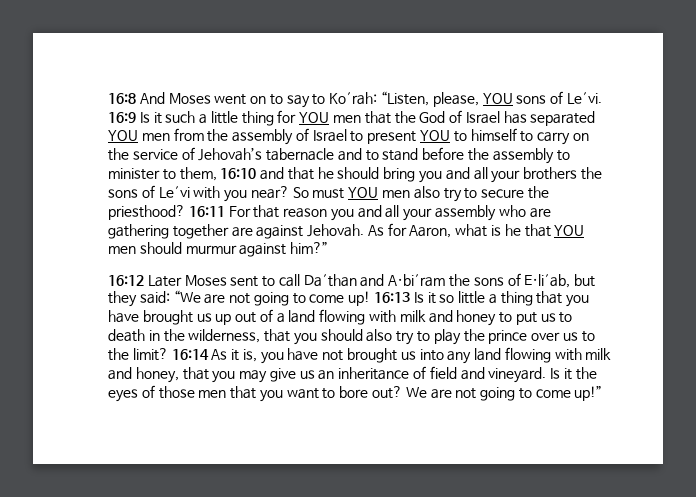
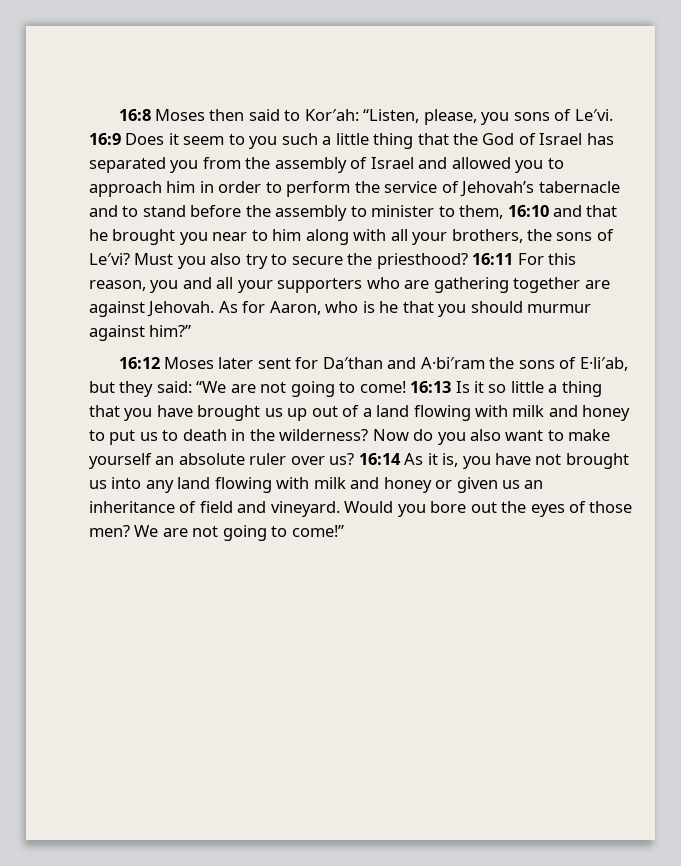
- 16:8 And Moses went on to say to Ko′rah: “Listen, please, YOU sons of Le′vi.
+ 16:8 Moses then said to Kor′ah: “Listen, please, you sons of Le′vi.
- 16:9 Is it such a little thing for YOU men that the God of Israel has separated YOU men from the assembly of Israel to present YOU to himself to carry on the service of Jehovah’s tabernacle and to stand before the assembly to minister to them, 16:10 and that he should bring you and all your brothers the sons of Le′vi with you near? So must YOU men also try to secure the priesthood?
+ 16:9 Does it seem to you such a little thing that the God of Israel has separated you from the assembly of Israel and allowed you to approach him in order to perform the service of Jehovah’s tabernacle and to stand before the assembly to minister to them, 16:10 and that he brought you near to him along with all your brothers, the sons of Le′vi? Must you also try to secure the priesthood?
- 16:11 For that reason you and all your assembly who are gathering together are against Jehovah.
+ 16:11 For this reason, you and all your supporters who are gathering together are against Jehovah.
- As for Aaron, what is he that YOU men should murmur against him?”
+ As for Aaron, who is he that you should murmur against him?”
- 16:12 Later Moses sent to call Da′than and A·bi′ram the sons of E·li′ab, but they said: “We are not going to come up!
+ 16:12 Moses later sent for Da′than and A·bi′ram the sons of E·li′ab, but they said: “We are not going to come!
- 16:13 Is it so little a thing that you have brought us up out of a land flowing with milk and honey to put us to death in the wilderness, that you should also try to play the prince over us to the limit?
+ 16:13 Is it so little a thing that you have brought us up out of a land flowing with milk and honey to put us to death in the wilderness? Now do you also want to make yourself an absolute ruler over us?
- 16:14 As it is, you have not brought us into any land flowing with milk and honey, that you may give us an inheritance of field and vineyard.
+ 16:14 As it is, you have not brought us into any land flowing with milk and honey or given us an inheritance of field and vineyard.
- Is it the eyes of those men that you want to bore out?
+ Would you bore out the eyes of those men?
- We are not going to come up!”
+ We are not going to come!”

